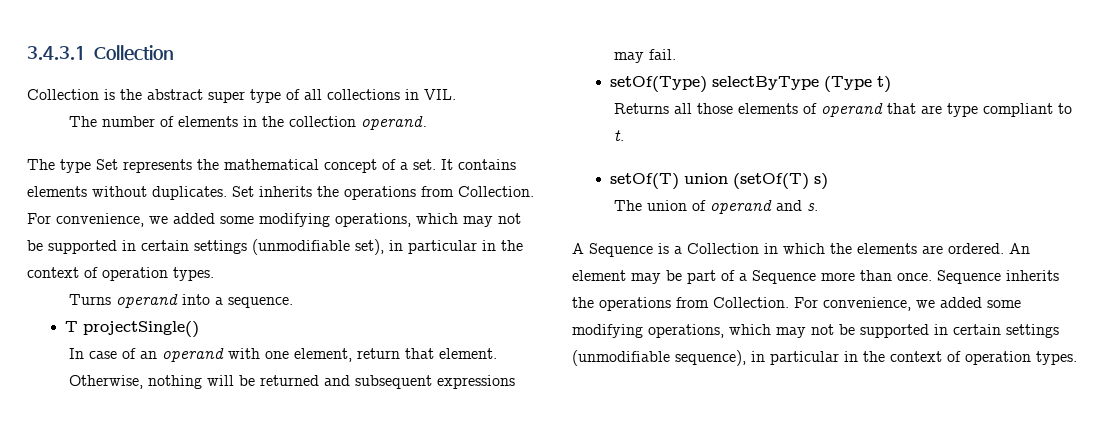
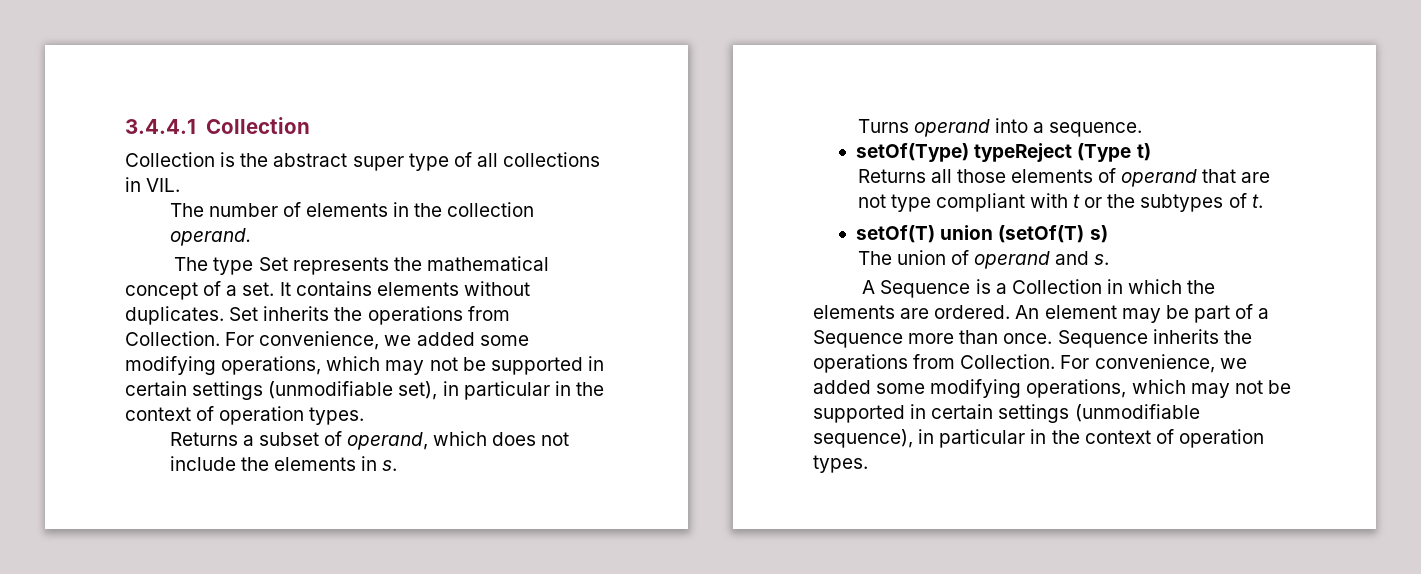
- 3.4.3.1 Collection
+ 3.4.4.1 Collection
+ Returns a subset of operand, which does not include the elements in s.
- T projectSingle()
- In case of an operand with one element, return that element. Otherwise, nothing will be returned and subsequent expressions may fail.
- setOf(Type) selectByType (Type t)
+ setOf(Type) typeReject (Type t)
- Returns all those elements of operand that are type compliant to t.
+ Returns all those elements of operand that are not type compliant with t or the subtypes of t.

